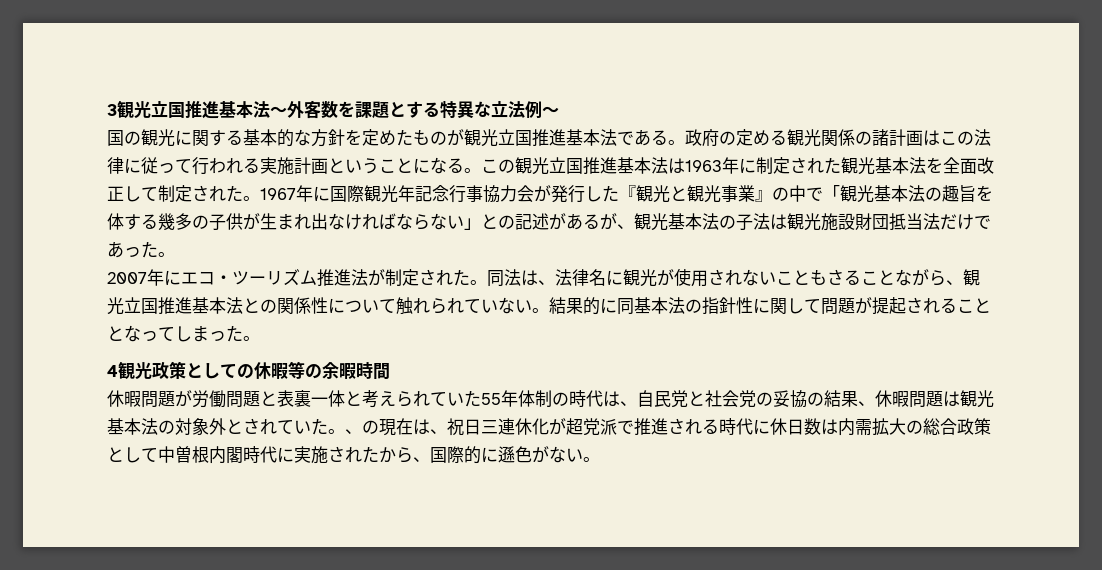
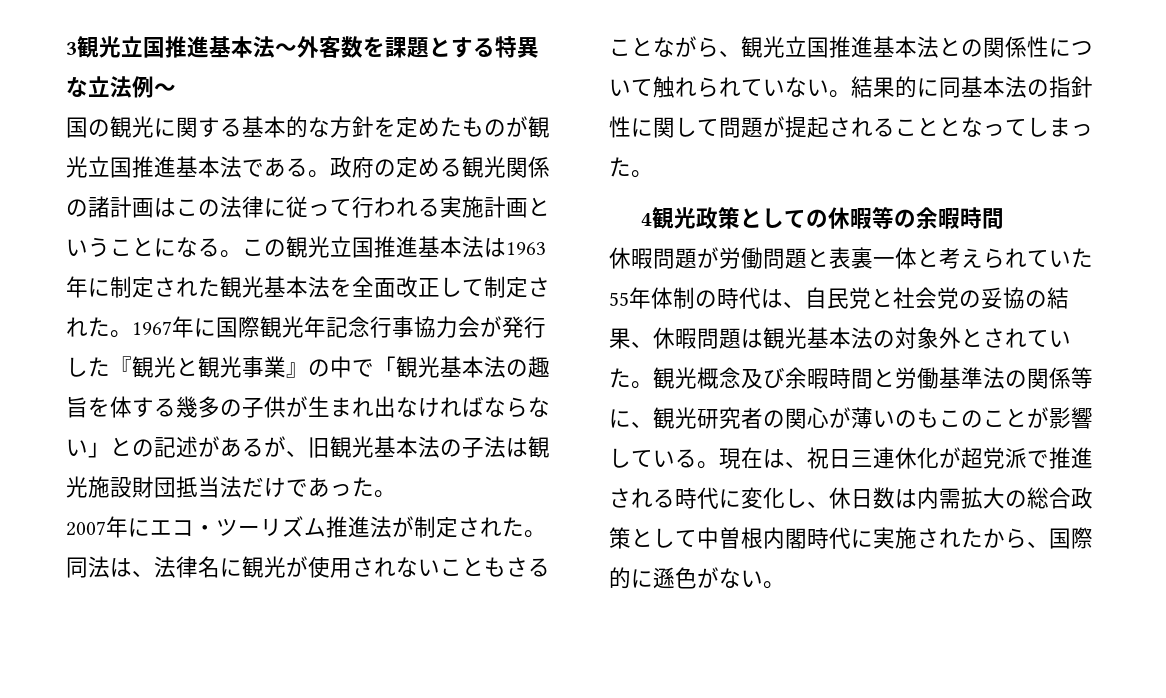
- 1967年に国際観光年記念行事協力会が発行した『観光と観光事業』の中で「観光基本法の趣旨を体する幾多の子供が生まれ出なければならない」との記述があるが、観光基本法の子法は観光施設財団抵当法だけであった。
+ 1967年に国際観光年記念行事協力会が発行した『観光と観光事業』の中で「観光基本法の趣旨を体する幾多の子供が生まれ出なければならない」との記述があるが、旧観光基本法の子法は観光施設財団抵当法だけであった。
- 、の現在は、祝日三連休化が超党派で推進される時代に休日数は内需拡大の総合政策として中曽根内閣時代に実施されたから、国際的に遜色がない。
+ 観光概念及び余暇時間と労働基準法の関係等に、観光研究者の関心が薄いのもこのことが影響している。現在は、祝日三連休化が超党派で推進される時代に変化し、休日数は内需拡大の総合政策として中曽根内閣時代に実施されたから、国際的に遜色がない。

